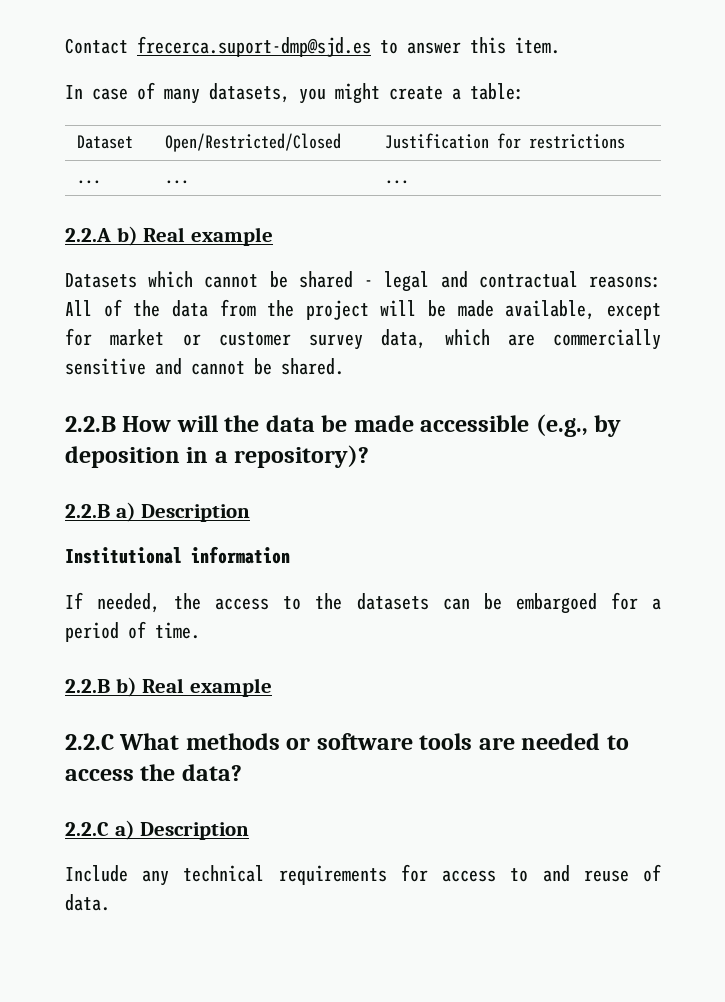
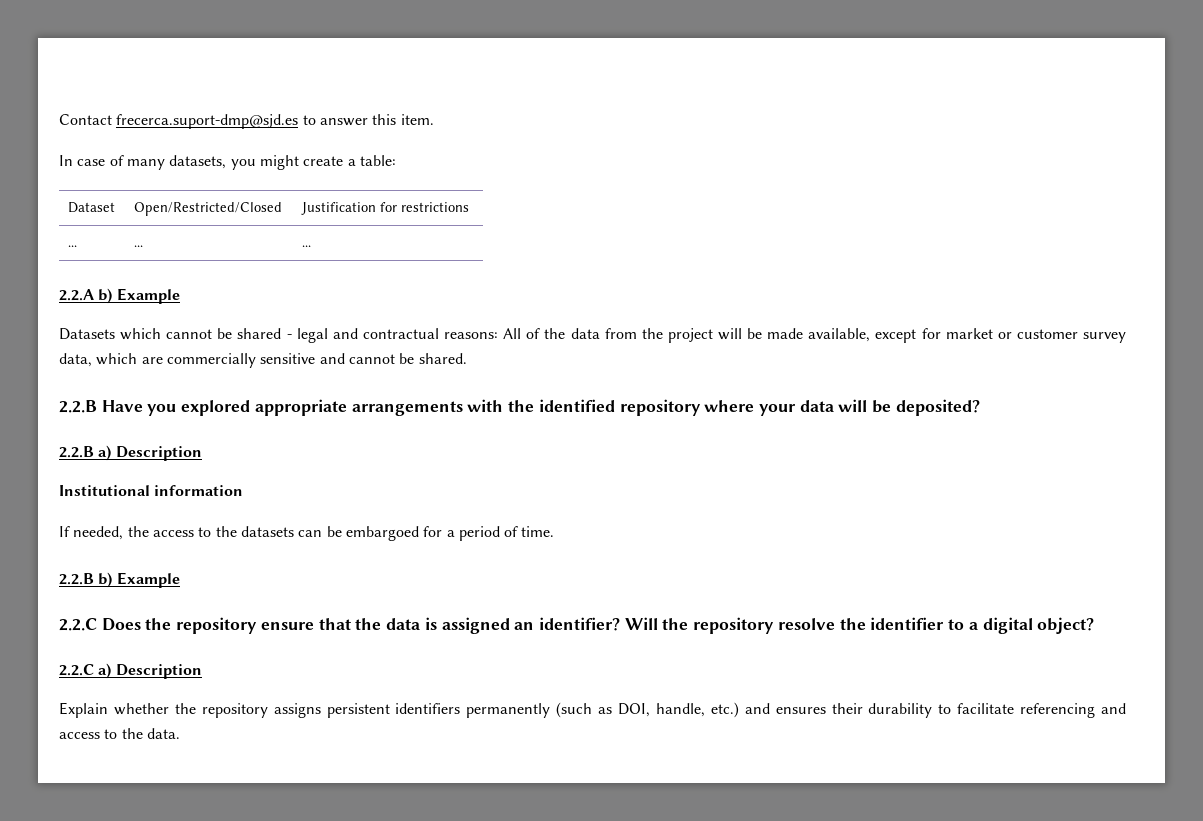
- 2.2.A b) Real example
+ 2.2.A b) Example
- 2.2.B How will the data be made accessible (e.g., by deposition in a repository)?
+ 2.2.B Have you explored appropriate arrangements with the identified repository where your data will be deposited?
- 2.2.B b) Real example
- 2.2.C What methods or software tools are needed to access the data?
+ 2.2.B b) Example
+ 2.2.C Does the repository ensure that the data is assigned an identifier? Will the repository resolve the identifier to a digital object?
  2.2.C a) Description
- Include any technical requirements for access to and reuse of data.
+ Explain whether the repository assigns persistent identifiers permanently (such as DOI, handle, etc.) and ensures their durability to facilitate referencing and access to the data.

